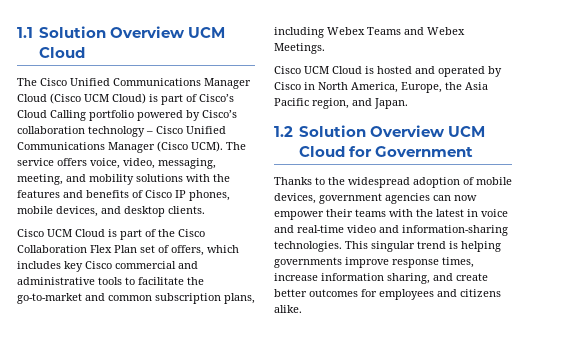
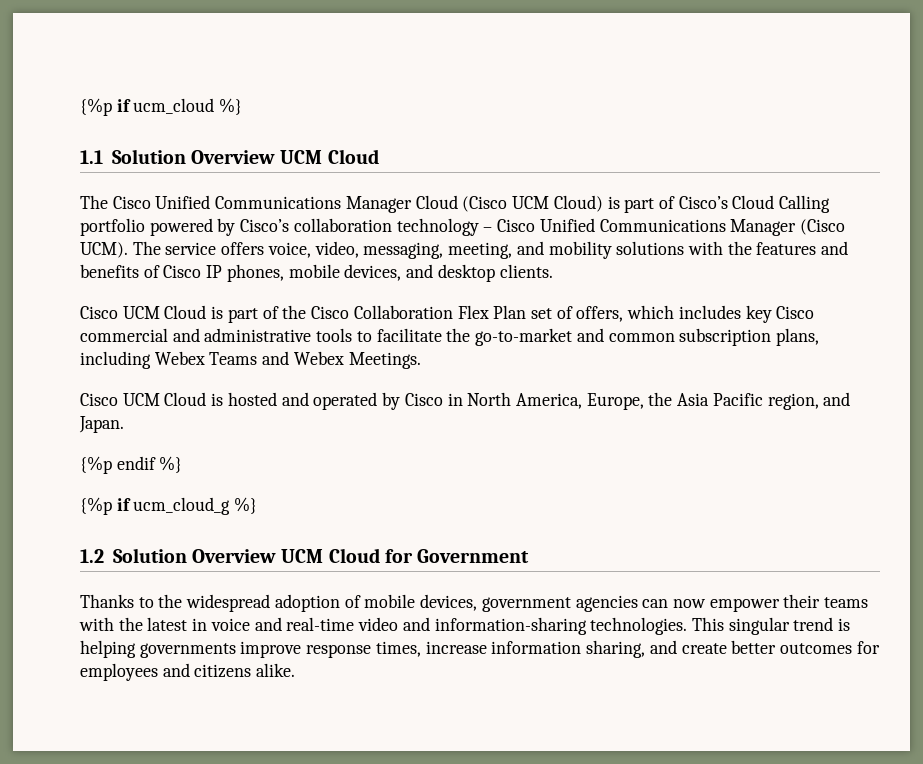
+ {%p if ucm_cloud %}
+ {%p endif %}
+ {%p if ucm_cloud_g %}

